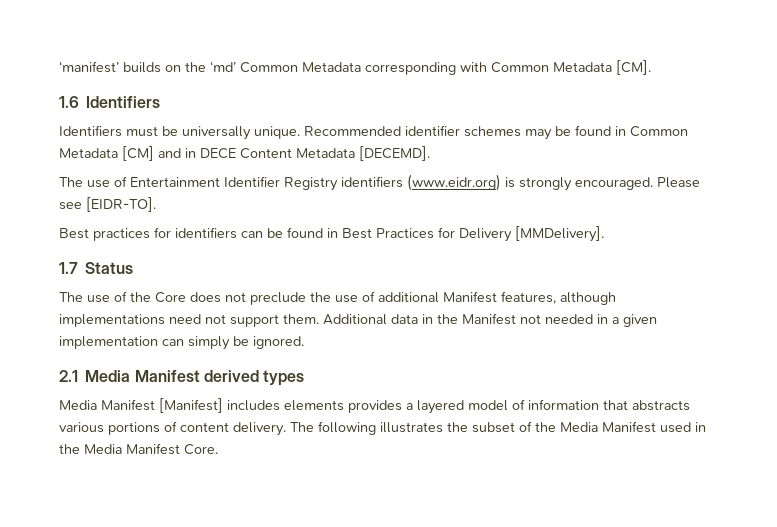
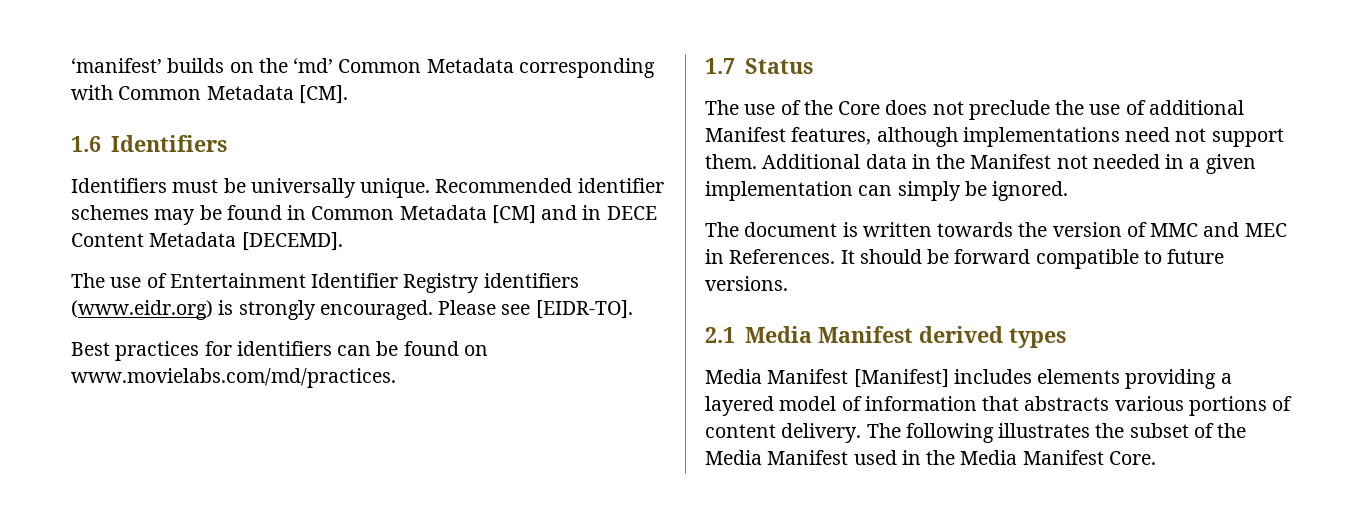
- Best practices for identifiers can be found in Best Practices for Delivery [MMDelivery].
+ Best practices for identifiers can be found on www.movielabs.com/md/practices.
+ The document is written towards the version of MMC and MEC in References. It should be forward compatible to future versions.
- Media Manifest [Manifest] includes elements provides a layered model of information that abstracts various portions of content delivery.
+ Media Manifest [Manifest] includes elements providing a layered model of information that abstracts various portions of content delivery.

